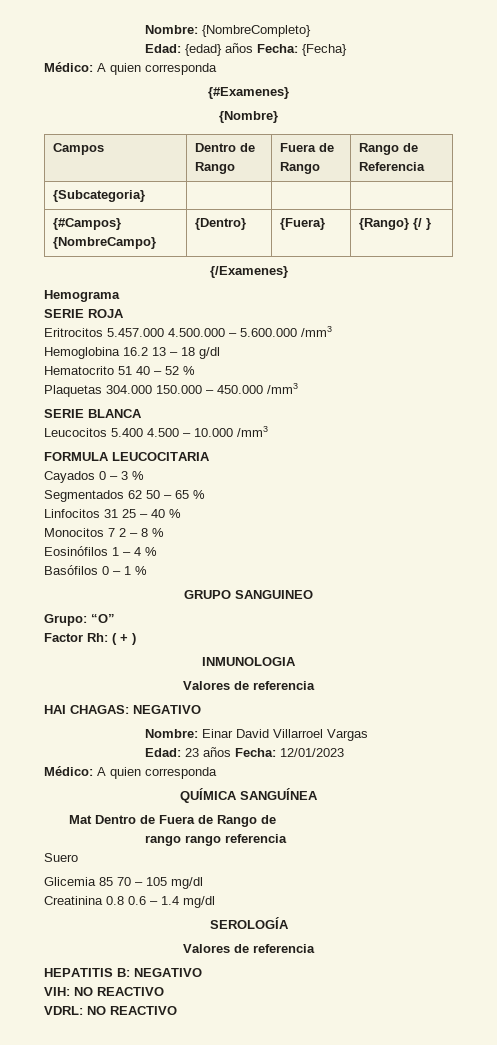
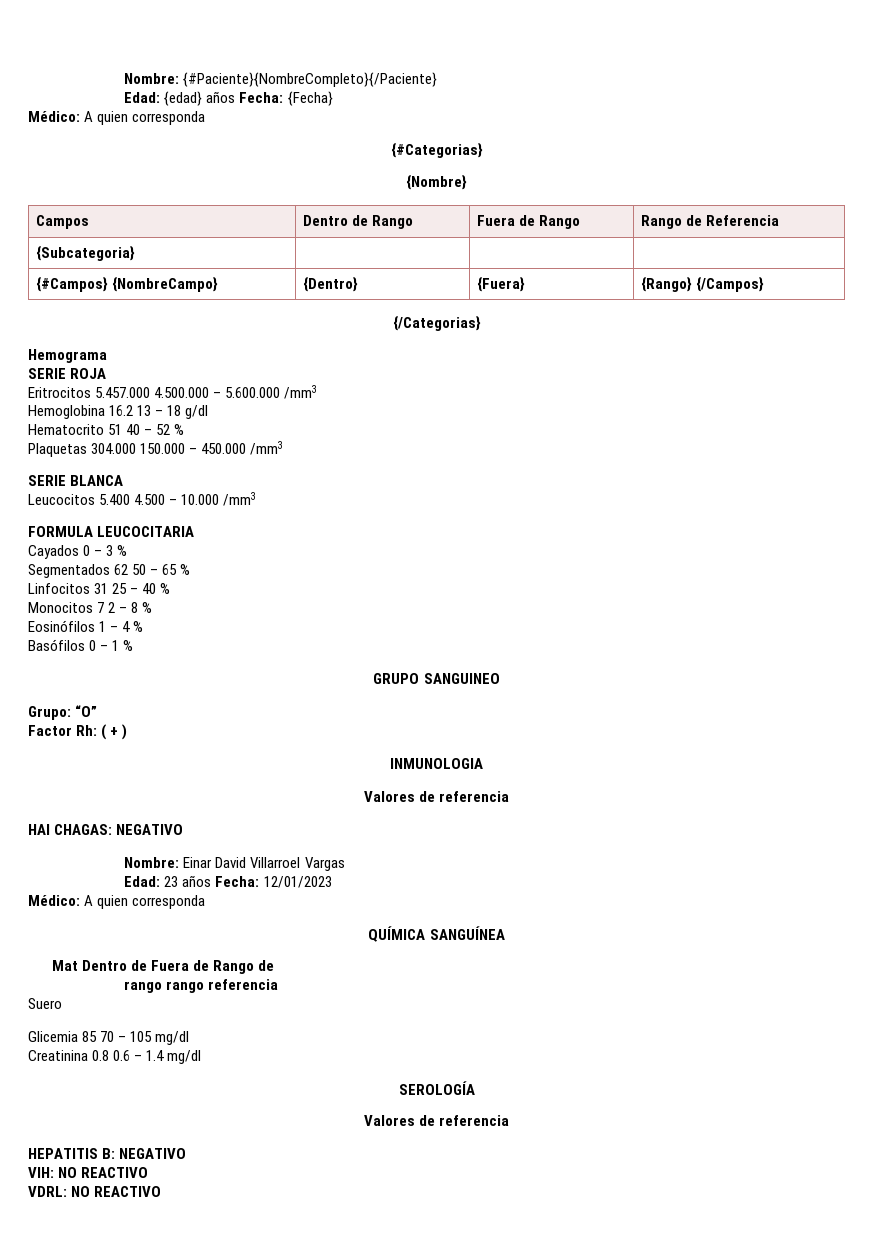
- Nombre: {NombreCompleto}
+ Nombre: {#Paciente}{NombreCompleto}{/Paciente}
- {#Examenes}
+ {#Categorias}
- {#Campos} {NombreCampo} | {Dentro} | {Fuera} | {Rango} {/ }
- {/Examenes}
+ {#Campos} {NombreCampo} | {Dentro} | {Fuera} | {Rango} {/Campos}
+ {/Categorias}

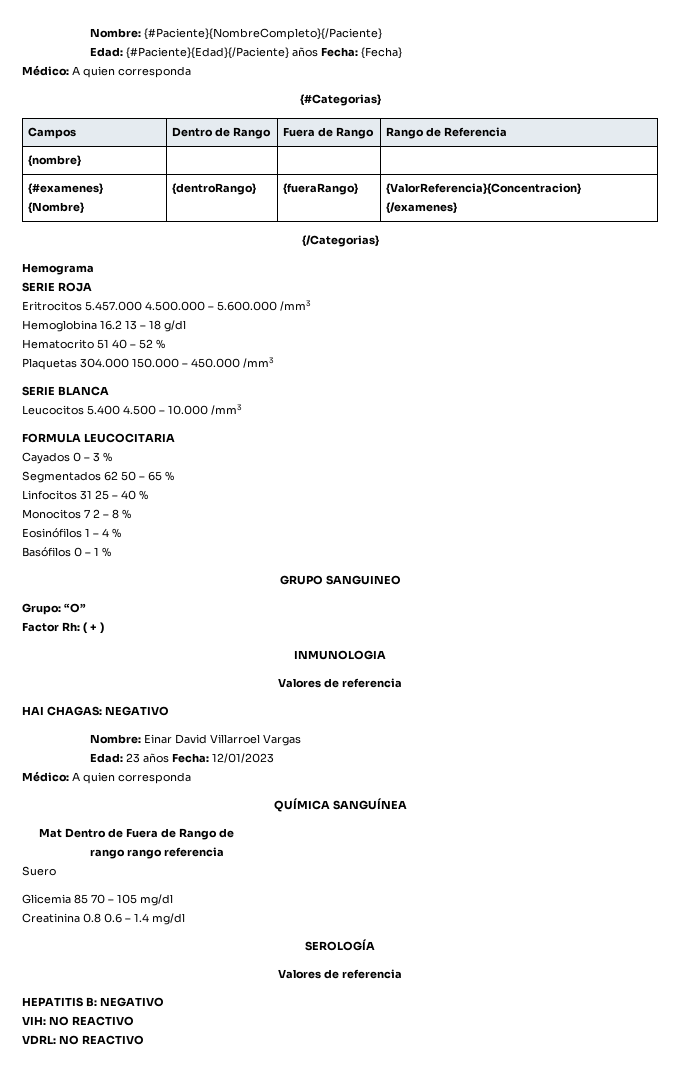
- Edad: {edad} años Fecha: {Fecha}
+ Edad: {#Paciente}{Edad}{/Paciente} años Fecha: {Fecha}
- {Nombre}
- {Subcategoria} | | |
- {#Campos} {NombreCampo} | {Dentro} | {Fuera} | {Rango} {/Campos}
+ {nombre} | | |
+ {#examenes} {Nombre} | {dentroRango} | {fueraRango} | {ValorReferencia}{Concentracion} {/examenes}

